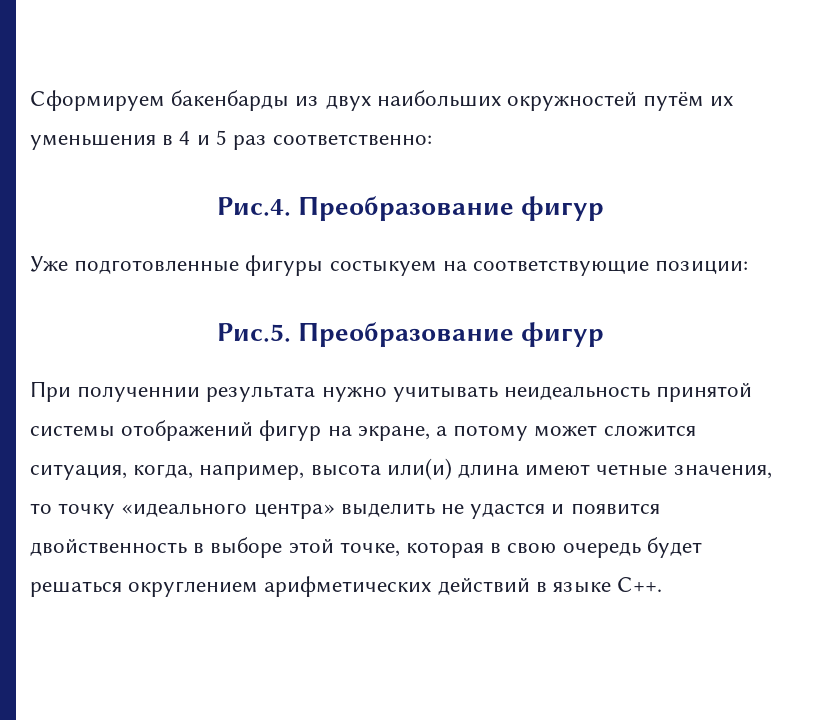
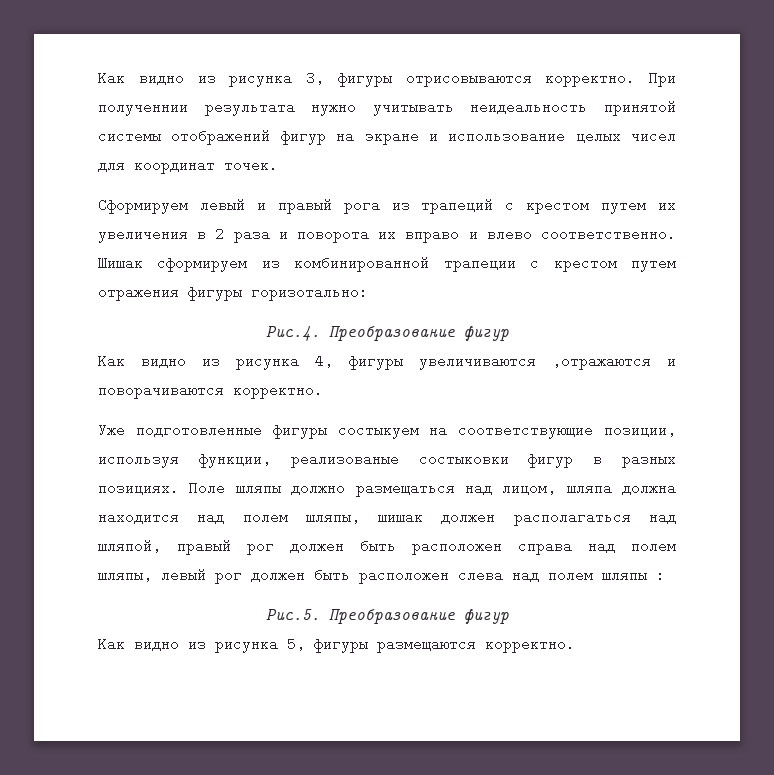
- Сформируем бакенбарды из двух наибольших окружностей путём их уменьшения в 4 и 5 раз соответственно:
+ Как видно из рисунка 3, фигуры отрисовываются корректно. При полученнии результата нужно учитывать неидеальность принятой системы отображений фигур на экране и использование целых чисел для координат точек.
+ Сформируем левый и правый рога из трапеций с крестом путем их увеличения в 2 разa и поворота их вправо и влево соответственно. Шишак сформируем из комбинированной трапеции с крестом путем отражения фигуры горизотально:
  Рис.4. Преобразование фигур
- Уже подготовленные фигуры состыкуем на соответствующие позиции:
+ Как видно из рисунка 4, фигуры увеличиваются ,отражаются и поворачиваются корректно.
+ Уже подготовленные фигуры состыкуем на соответствующие позиции, используя функции, реализованые состыковки фигур в разных позициях. Поле шляпы должно размещаться над лицом, шляпа должна находится над полем шляпы, шишак должен располагаться над шляпой, правый рог должен быть расположен справа над полем шляпы, левый рог должен быть расположен слева над полем шляпы :
  Рис.5. Преобразование фигур
- При полученнии результата нужно учитывать неидеальность принятой системы отображений фигур на экране, а потому может сложится ситуация, когда, например, высота или(и) длина имеют четные значения, то точку «идеального центра» выделить не удастся и появится двойственность в выборе этой точке, которая в свою очередь будет решаться округлением арифметических действий в языке С++.
+ Как видно из рисунка 5, фигуры размещаются корректно.

